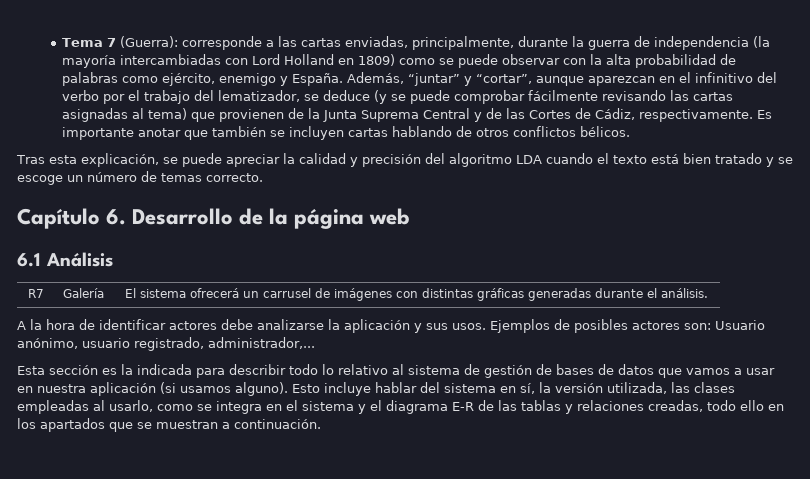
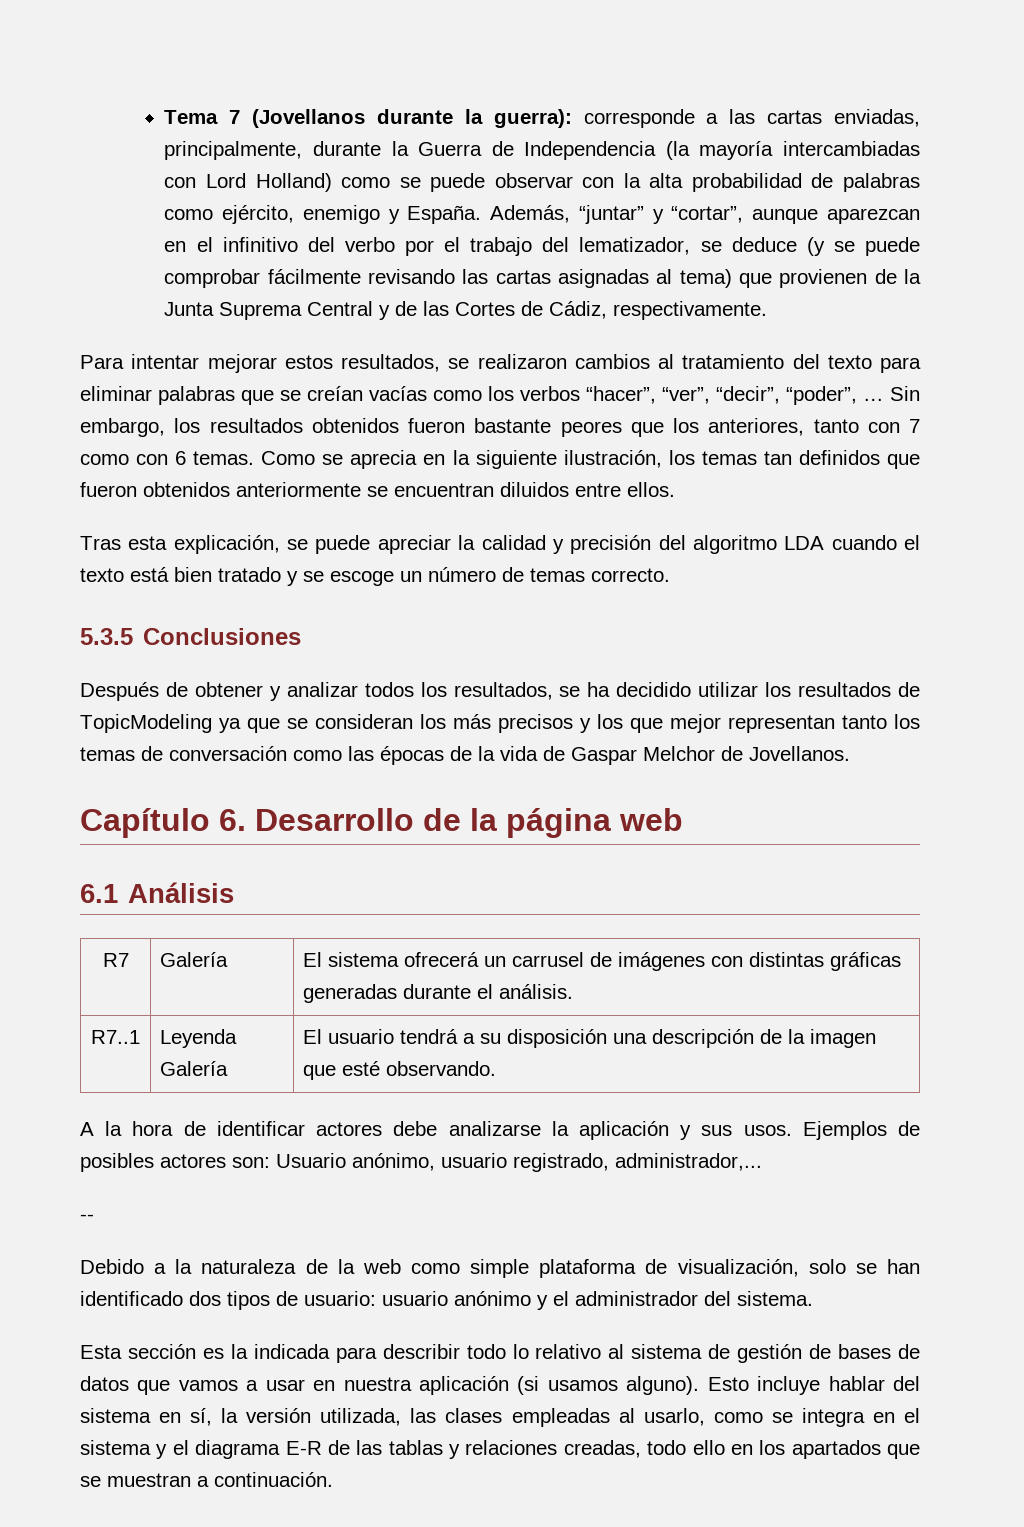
- Tema 7 (Guerra): corresponde a las cartas enviadas, principalmente, durante la guerra de independencia (la mayoría intercambiadas con Lord Holland en 1809) como se puede observar con la alta probabilidad de palabras como ejército, enemigo y España.
+ Tema 7 (Jovellanos durante la guerra): corresponde a las cartas enviadas, principalmente, durante la Guerra de Independencia (la mayoría intercambiadas con Lord Holland) como se puede observar con la alta probabilidad de palabras como ejército, enemigo y España.
- Además, “juntar” y “cortar”, aunque aparezcan en el infinitivo del verbo por el trabajo del lematizador, se deduce (y se puede comprobar fácilmente revisando las cartas asignadas al tema) que provienen de la Junta Suprema Central y de las Cortes de Cádiz, respectivamente. Es importante anotar que también se incluyen cartas hablando de otros conflictos bélicos.
+ Además, “juntar” y “cortar”, aunque aparezcan en el infinitivo del verbo por el trabajo del lematizador, se deduce (y se puede comprobar fácilmente revisando las cartas asignadas al tema) que provienen de la Junta Suprema Central y de las Cortes de Cádiz, respectivamente.
+ Para intentar mejorar estos resultados, se realizaron cambios al tratamiento del texto para eliminar palabras que se creían vacías como los verbos “hacer”, “ver”, “decir”, “poder”, … Sin embargo, los resultados obtenidos fueron bastante peores que los anteriores, tanto con 7 como con 6 temas. Como se aprecia en la siguiente ilustración, los temas tan definidos que fueron obtenidos anteriormente se encuentran diluidos entre ellos.
+ 5.3.5 Conclusiones
+ Después de obtener y analizar todos los resultados, se ha decidido utilizar los resultados de TopicModeling ya que se consideran los más precisos y los que mejor representan tanto los temas de conversación como las épocas de la vida de Gaspar Melchor de Jovellanos.
+ R7..1 | Leyenda Galería | El usuario tendrá a su disposición una descripción de la imagen que esté observando.
+ --
+ Debido a la naturaleza de la web como simple plataforma de visualización, solo se han identificado dos tipos de usuario: usuario anónimo y el administrador del sistema.

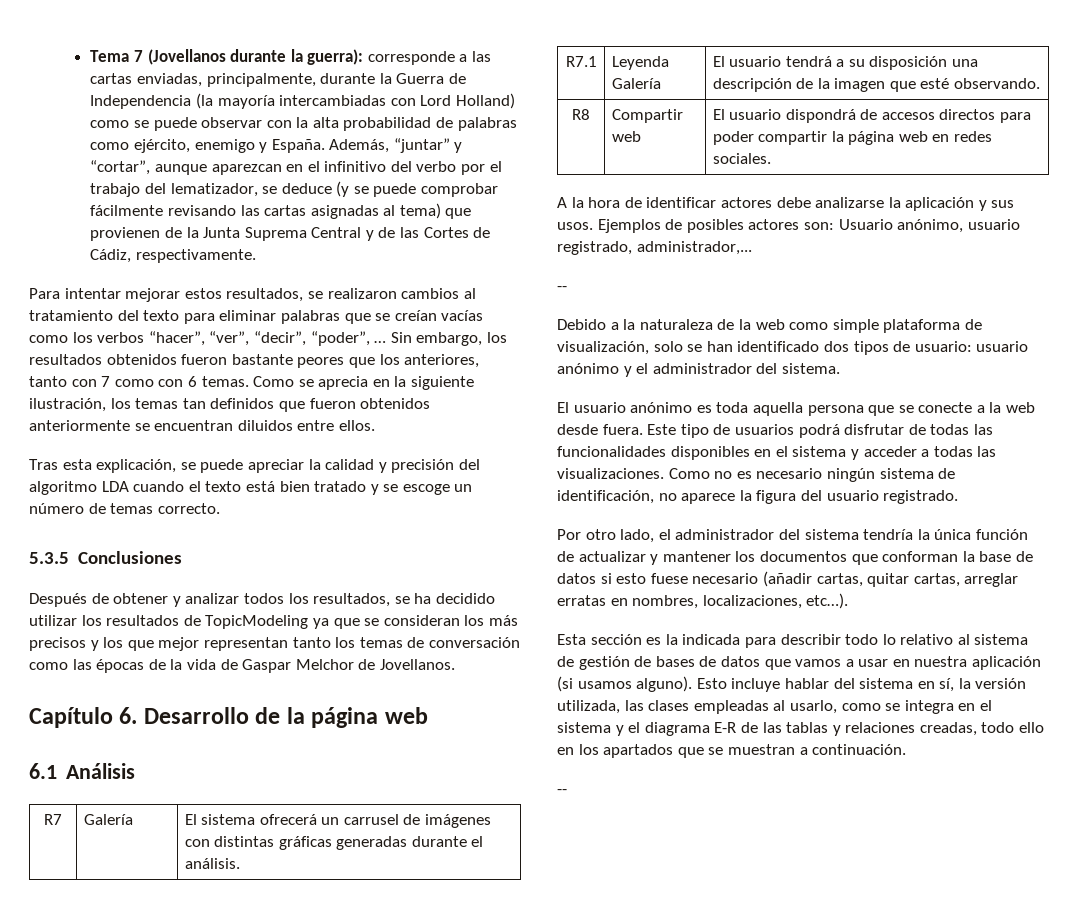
- R7..1 | Leyenda Galería | El usuario tendrá a su disposición una descripción de la imagen que esté observando.
+ R7.1 | Leyenda Galería | El usuario tendrá a su disposición una descripción de la imagen que esté observando.
+ R8 | Compartir web | El usuario dispondrá de accesos directos para poder compartir la página web en redes sociales.
+ El usuario anónimo es toda aquella persona que se conecte a la web desde fuera. Este tipo de usuarios podrá disfrutar de todas las funcionalidades disponibles en el sistema y acceder a todas las visualizaciones. Como no es necesario ningún sistema de identificación, no aparece la figura del usuario registrado.
+ Por otro lado, el administrador del sistema tendría la única función de actualizar y mantener los documentos que conforman la base de datos si esto fuese necesario (añadir cartas, quitar cartas, arreglar erratas en nombres, localizaciones, etc…).
  Esto incluye hablar del sistema en sí, la versión utilizada, las clases empleadas al usarlo, como se integra en el sistema y el diagrama E-R de las tablas y relaciones creadas, todo ello en los apartados que se muestran a continuación.
+ --

